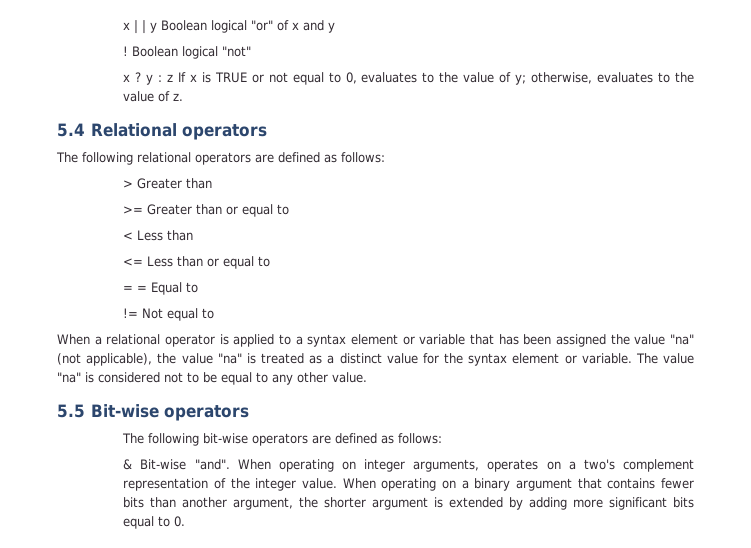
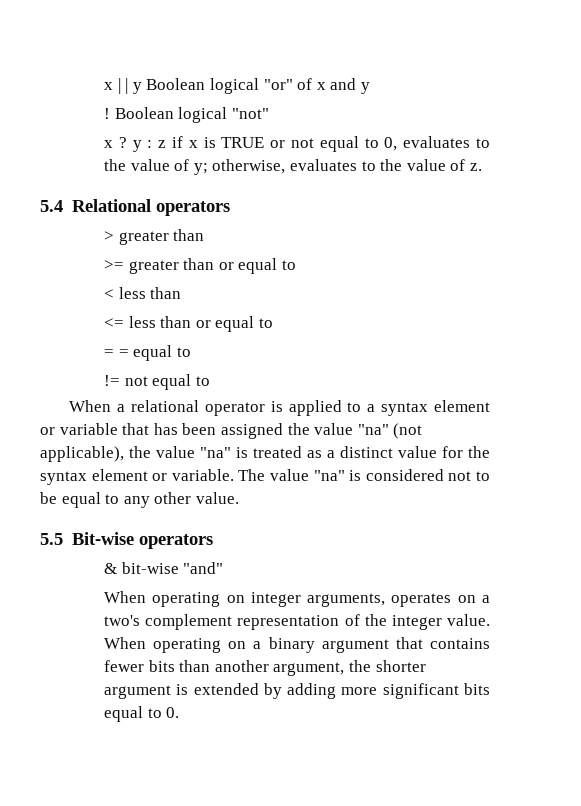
- x ? y : z If x is TRUE or not equal to 0, evaluates to the value of y; otherwise, evaluates to the value of z.
+ x ? y : z if x is TRUE or not equal to 0, evaluates to the value of y; otherwise, evaluates to the value of z.
- The following relational operators are defined as follows:
- > Greater than
+ > greater than
- >= Greater than or equal to
+ >= greater than or equal to
- < Less than
+ < less than
- <= Less than or equal to
+ <= less than or equal to
- = = Equal to
+ = = equal to
- != Not equal to
+ != not equal to
- The following bit-wise operators are defined as follows:
- & Bit-wise "and". When operating on integer arguments, operates on a two's complement representation of the integer value.
+ & bit-wise "and"
+ When operating on integer arguments, operates on a two's complement representation of the integer value.

